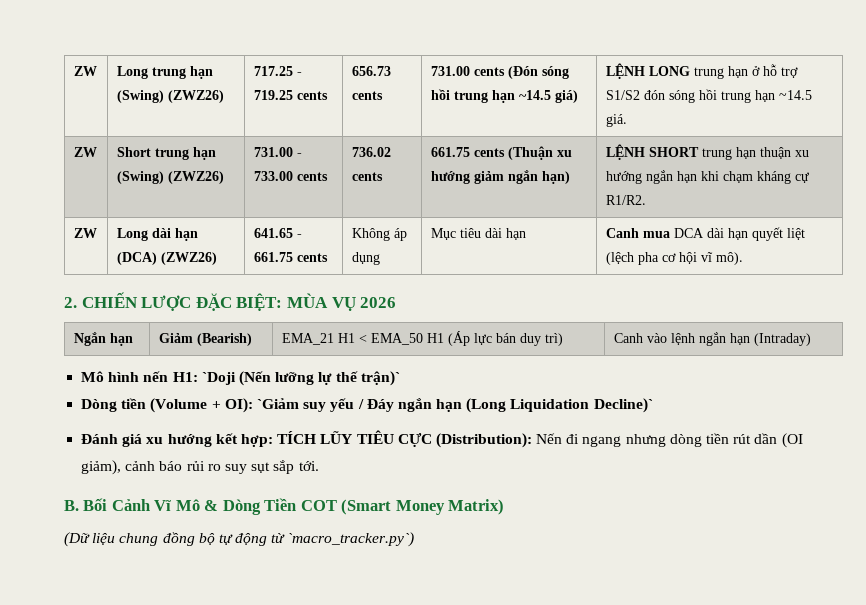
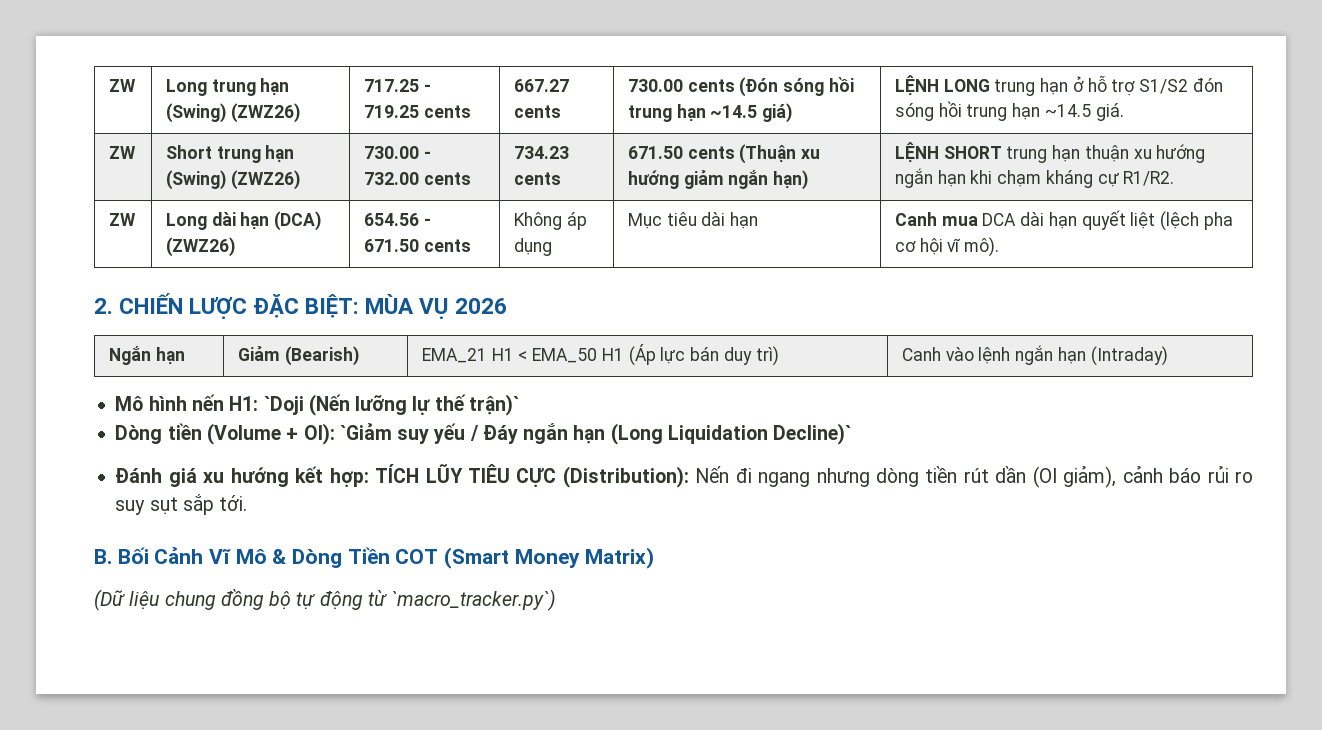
- ZW | Long trung hạn (Swing) (ZWZ26) | 717.25 - 719.25 cents | 656.73 cents | 731.00 cents (Đón sóng hồi trung hạn ~14.5 giá) | LỆNH LONG trung hạn ở hỗ trợ S1/S2 đón sóng hồi trung hạn ~14.5 giá.
+ ZW | Long trung hạn (Swing) (ZWZ26) | 717.25 - 719.25 cents | 667.27 cents | 730.00 cents (Đón sóng hồi trung hạn ~14.5 giá) | LỆNH LONG trung hạn ở hỗ trợ S1/S2 đón sóng hồi trung hạn ~14.5 giá.
- ZW | Short trung hạn (Swing) (ZWZ26) | 731.00 - 733.00 cents | 736.02 cents | 661.75 cents (Thuận xu hướng giảm ngắn hạn) | LỆNH SHORT trung hạn thuận xu hướng ngắn hạn khi chạm kháng cự R1/R2.
+ ZW | Short trung hạn (Swing) (ZWZ26) | 730.00 - 732.00 cents | 734.23 cents | 671.50 cents (Thuận xu hướng giảm ngắn hạn) | LỆNH SHORT trung hạn thuận xu hướng ngắn hạn khi chạm kháng cự R1/R2.
- ZW | Long dài hạn (DCA) (ZWZ26) | 641.65 - 661.75 cents | Không áp dụng | Mục tiêu dài hạn | Canh mua DCA dài hạn quyết liệt (lệch pha cơ hội vĩ mô).
+ ZW | Long dài hạn (DCA) (ZWZ26) | 654.56 - 671.50 cents | Không áp dụng | Mục tiêu dài hạn | Canh mua DCA dài hạn quyết liệt (lệch pha cơ hội vĩ mô).

